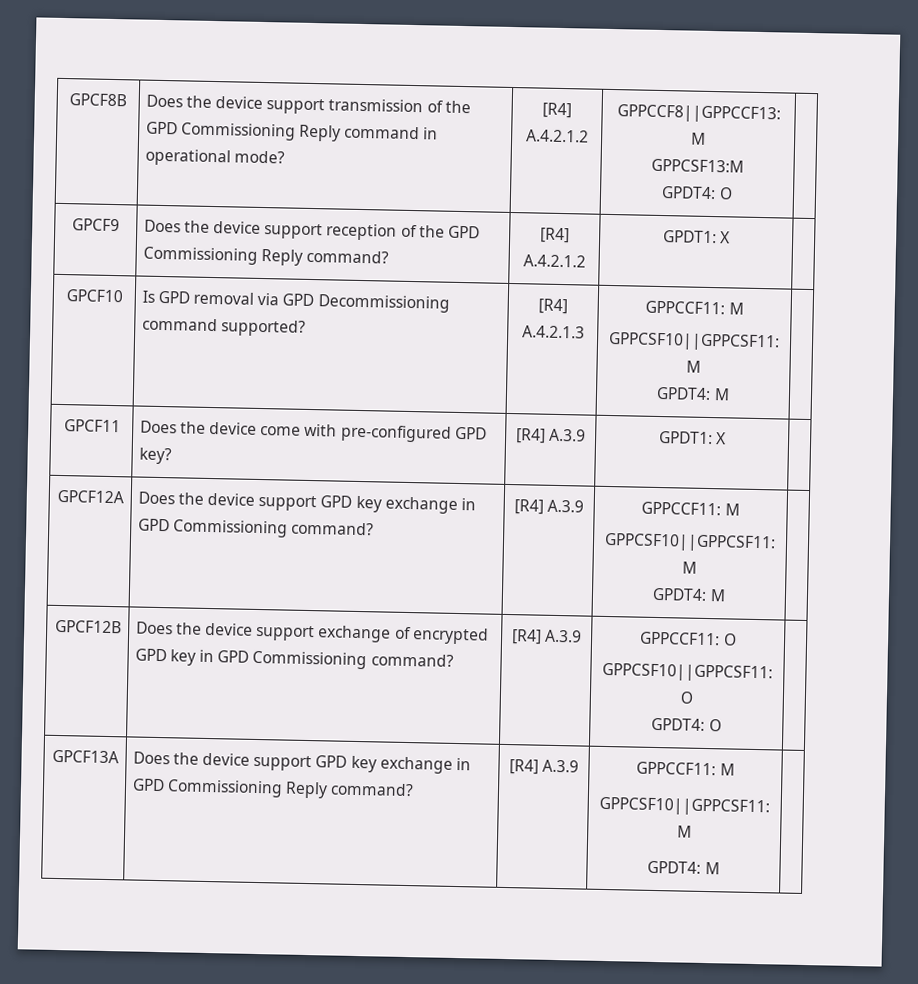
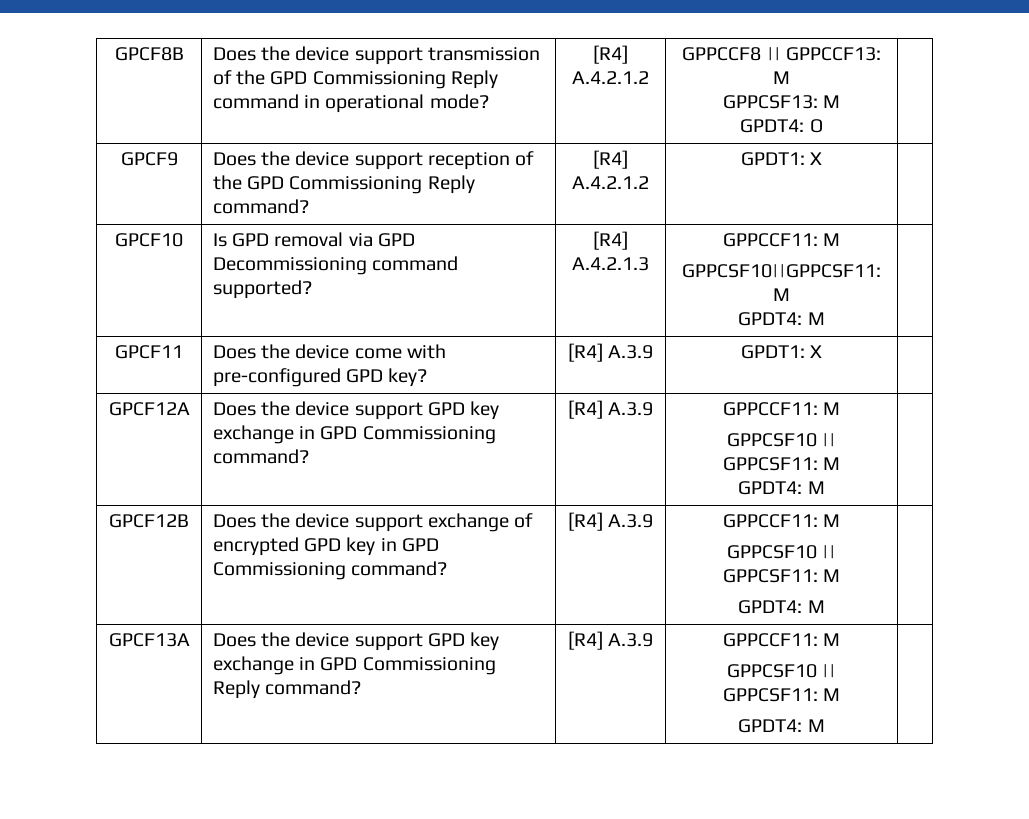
- GPCF8B | Does the device support transmission of the GPD Commissioning Reply command in operational mode? | [R4] A.4.2.1.2 | GPPCCF8||GPPCCF13: M
- GPPCSF13:M
+ GPCF8B | Does the device support transmission of the GPD Commissioning Reply command in operational mode? | [R4] A.4.2.1.2 | GPPCCF8 || GPPCCF13: M
+ GPPCSF13: M
  GPCF12A | Does the device support GPD key exchange in GPD Commissioning command? | [R4] A.3.9 | GPPCCF11: M
- GPPCSF10||GPPCSF11: M
+ GPPCSF10 || GPPCSF11: M
- GPCF12B | Does the device support exchange of encrypted GPD key in GPD Commissioning command? | [R4] A.3.9 | GPPCCF11: O
- GPPCSF10||GPPCSF11: O
- GPDT4: O |
+ GPCF12B | Does the device support exchange of encrypted GPD key in GPD Commissioning command? | [R4] A.3.9 | GPPCCF11: M
+ GPPCSF10 || GPPCSF11: M
+ GPDT4: M |
  GPCF13A | Does the device support GPD key exchange in GPD Commissioning Reply command? | [R4] A.3.9 | GPPCCF11: M
- GPPCSF10||GPPCSF11: M
+ GPPCSF10 || GPPCSF11: M

